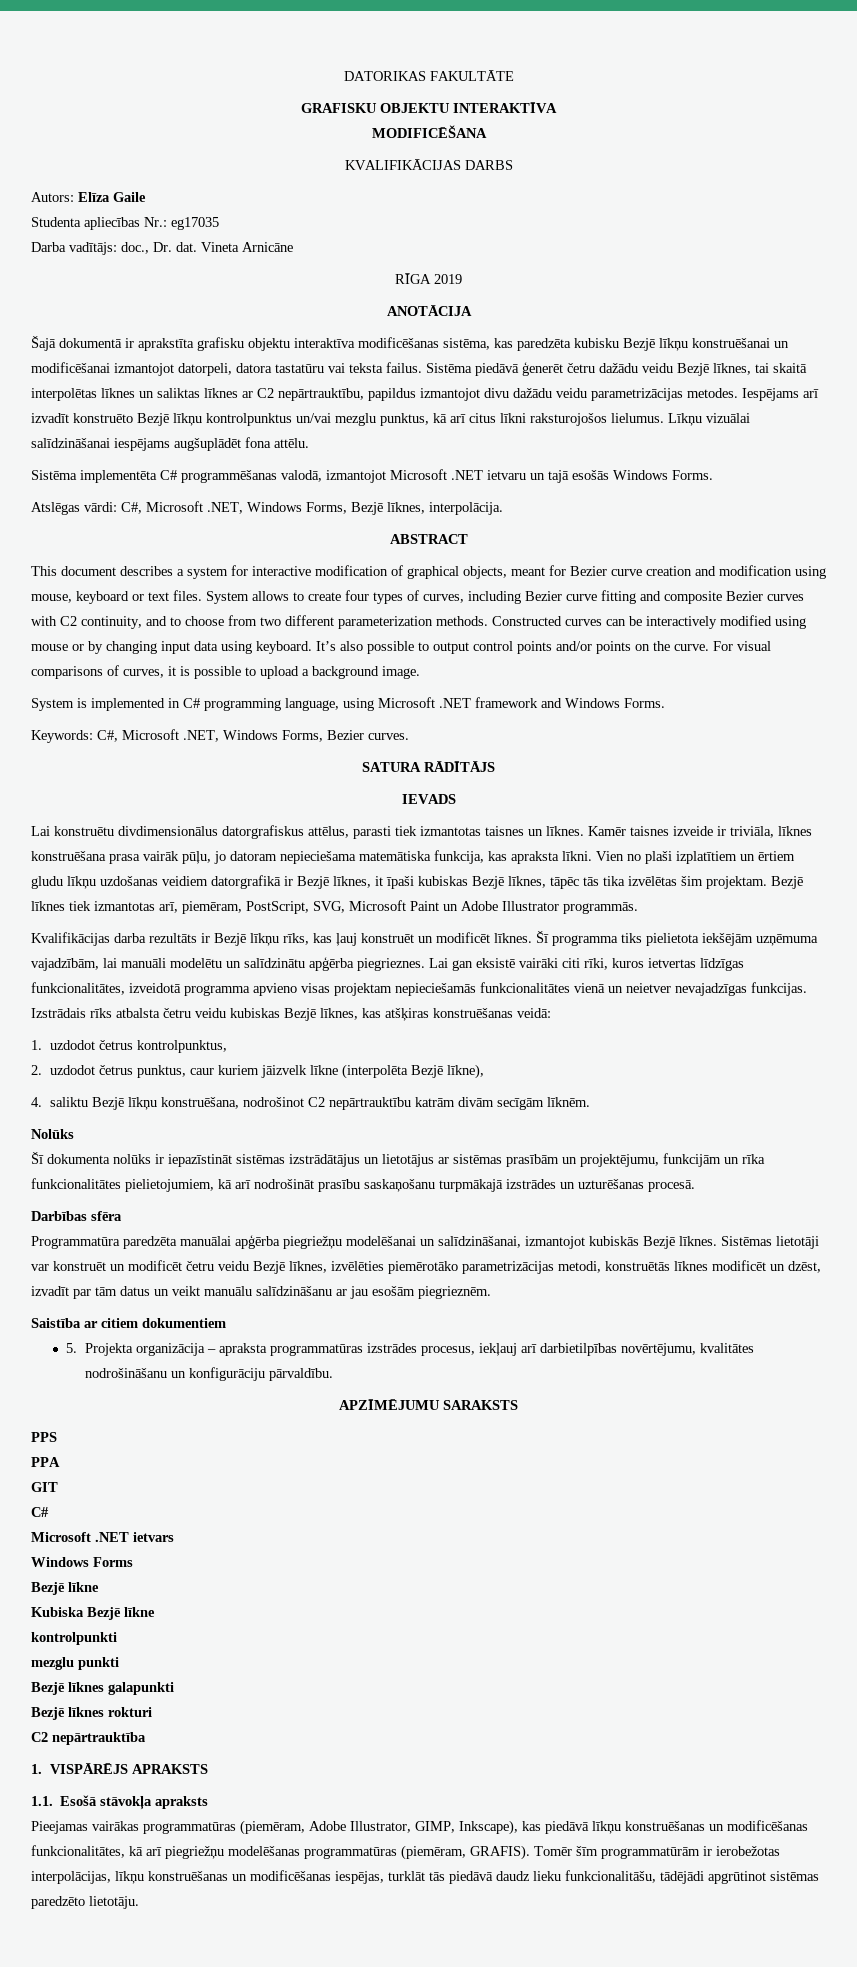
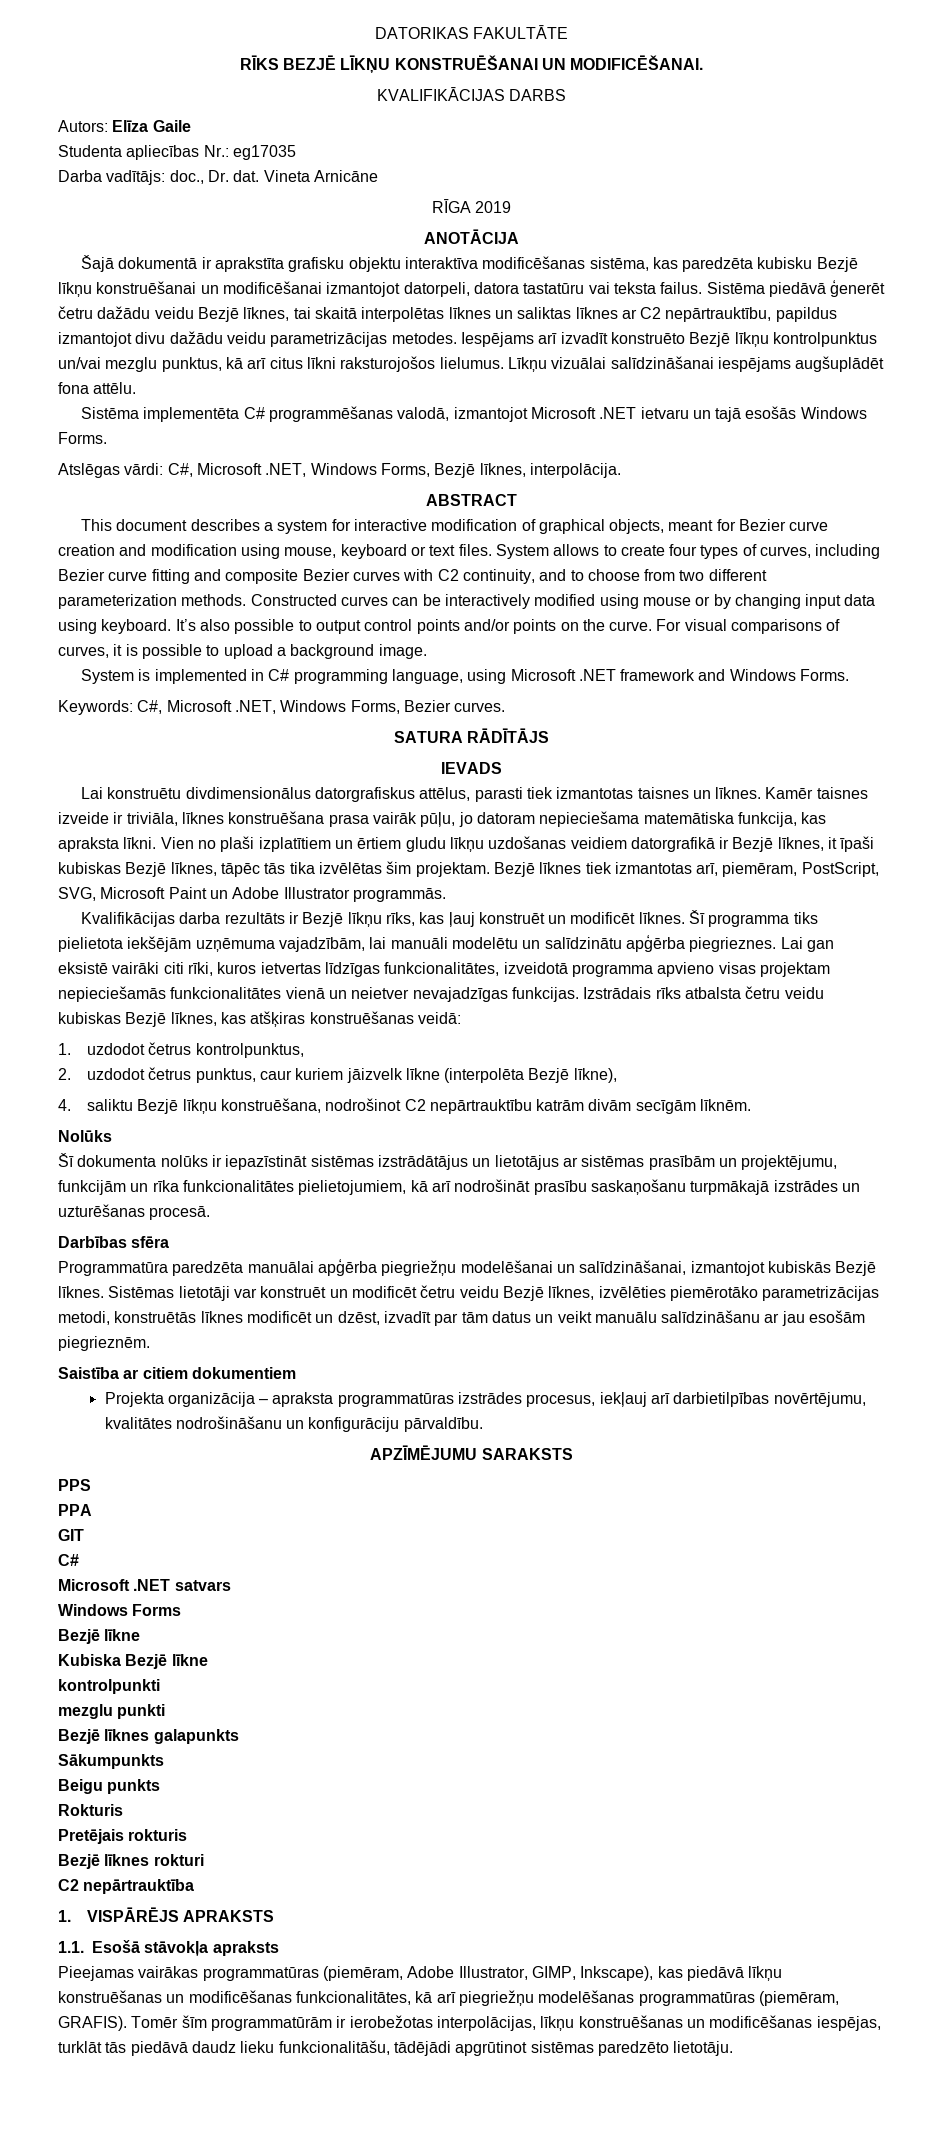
- GRAFISKU OBJEKTU INTERAKTĪVA
- MODIFICĒŠANA
+ RĪKS BEZJĒ LĪKŅU KONSTRUĒŠANAI UN MODIFICĒŠANAI.
- 5. Projekta organizācija – apraksta programmatūras izstrādes procesus, iekļauj arī darbietilpības novērtējumu, kvalitātes nodrošināšanu un konfigurāciju pārvaldību.
+ Projekta organizācija – apraksta programmatūras izstrādes procesus, iekļauj arī darbietilpības novērtējumu, kvalitātes nodrošināšanu un konfigurāciju pārvaldību.
- Microsoft .NET ietvars
+ Microsoft .NET satvars
- Bezjē līknes galapunkti
+ Bezjē līknes galapunkts
+ Sākumpunkts
+ Beigu punkts
+ Rokturis
+ Pretējais rokturis

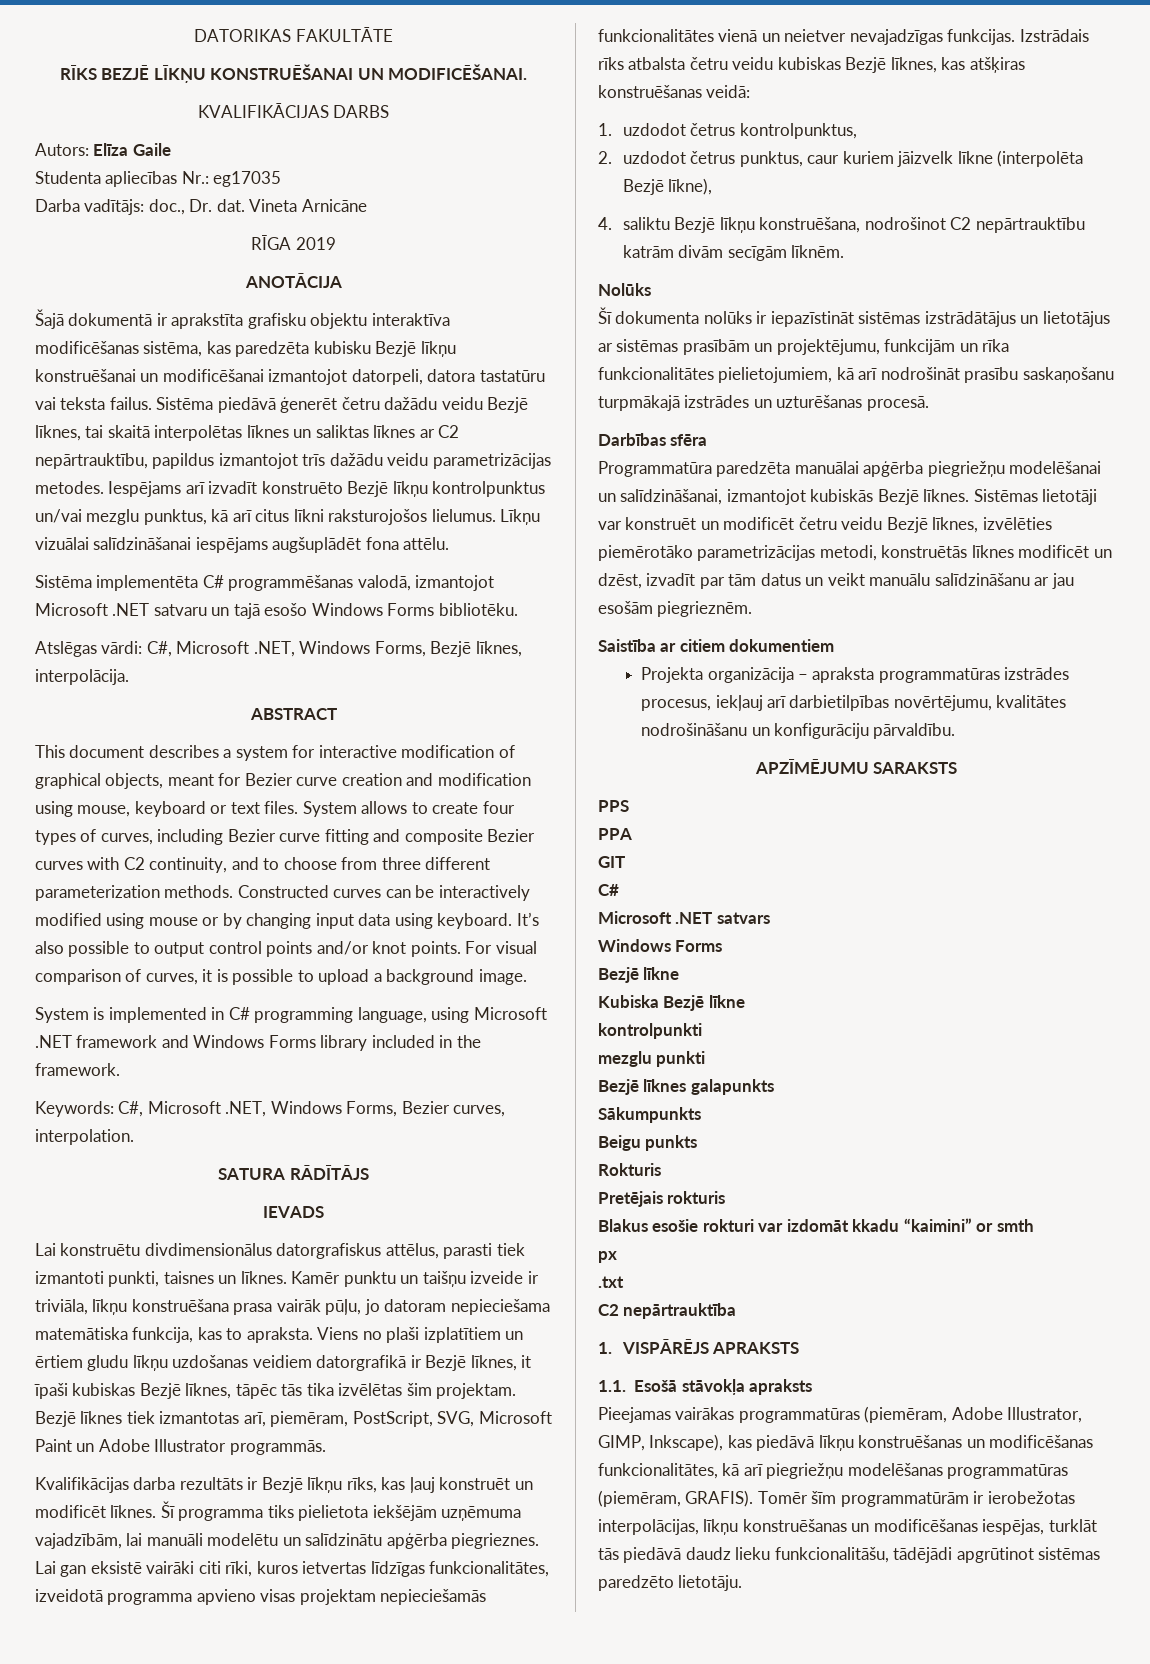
- Sistēma piedāvā ģenerēt četru dažādu veidu Bezjē līknes, tai skaitā interpolētas līknes un saliktas līknes ar C2 nepārtrauktību, papildus izmantojot divu dažādu veidu parametrizācijas metodes.
+ Sistēma piedāvā ģenerēt četru dažādu veidu Bezjē līknes, tai skaitā interpolētas līknes un saliktas līknes ar C2 nepārtrauktību, papildus izmantojot trīs dažādu veidu parametrizācijas metodes.
- Sistēma implementēta C# programmēšanas valodā, izmantojot Microsoft .NET ietvaru un tajā esošās Windows Forms.
+ Sistēma implementēta C# programmēšanas valodā, izmantojot Microsoft .NET satvaru un tajā esošo Windows Forms bibliotēku.
- System allows to create four types of curves, including Bezier curve fitting and composite Bezier curves with C2 continuity, and to choose from two different parameterization methods.
+ System allows to create four types of curves, including Bezier curve fitting and composite Bezier curves with C2 continuity, and to choose from three different parameterization methods.
- It’s also possible to output control points and/or points on the curve.
+ It’s also possible to output control points and/or knot points.
- For visual comparisons of curves, it is possible to upload a background image.
+ For visual comparison of curves, it is possible to upload a background image.
- System is implemented in C# programming language, using Microsoft .NET framework and Windows Forms.
+ System is implemented in C# programming language, using Microsoft .NET framework and Windows Forms library included in the framework.
- Keywords: C#, Microsoft .NET, Windows Forms, Bezier curves.
+ Keywords: C#, Microsoft .NET, Windows Forms, Bezier curves, interpolation.
- Lai konstruētu divdimensionālus datorgrafiskus attēlus, parasti tiek izmantotas taisnes un līknes.
+ Lai konstruētu divdimensionālus datorgrafiskus attēlus, parasti tiek izmantoti punkti, taisnes un līknes.
- Kamēr taisnes izveide ir triviāla, līknes konstruēšana prasa vairāk pūļu, jo datoram nepieciešama matemātiska funkcija, kas apraksta līkni. Vien no plaši izplatītiem un ērtiem gludu līkņu uzdošanas veidiem datorgrafikā ir Bezjē līknes, it īpaši kubiskas Bezjē līknes, tāpēc tās tika izvēlētas šim projektam.
+ Kamēr punktu un taišņu izveide ir triviāla, līkņu konstruēšana prasa vairāk pūļu, jo datoram nepieciešama matemātiska funkcija, kas to apraksta. Viens no plaši izplatītiem un ērtiem gludu līkņu uzdošanas veidiem datorgrafikā ir Bezjē līknes, it īpaši kubiskas Bezjē līknes, tāpēc tās tika izvēlētas šim projektam.
- Bezjē līknes rokturi
+ Blakus esošie rokturi var izdomāt kkadu “kaimini” or smth
+ px
+ .txt

